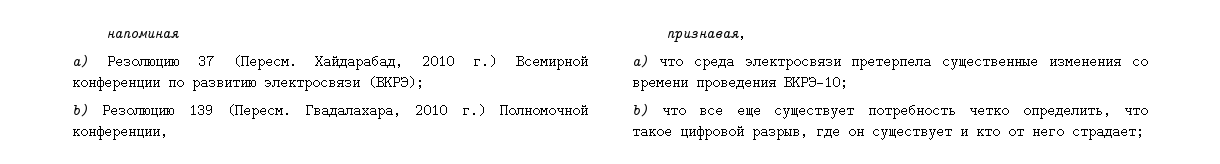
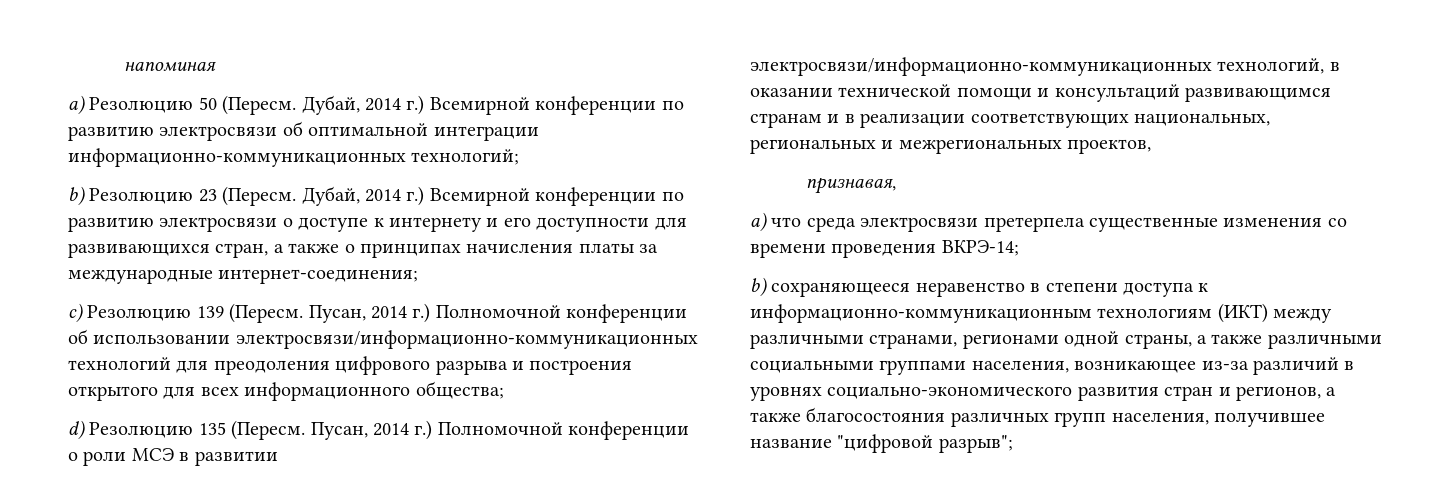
- a) Резолюцию 37 (Пересм. Хайдарабад, 2010 г.) Всемирной конференции по развитию электросвязи (ВКРЭ);
- b) Резолюцию 139 (Пересм. Гвадалахара, 2010 г.) Полномочной конференции,
+ a) Резолюцию 50 (Пересм. Дубай, 2014 г.) Всемирной конференции по развитию электросвязи об оптимальной интеграции информационно-коммуникационных технологий;
+ b) Резолюцию 23 (Пересм. Дубай, 2014 г.) Всемирной конференции по развитию электросвязи о доступе к интернету и его доступности для развивающихся стран, а также о принципах начисления платы за международные интернет-соединения;
+ c) Резолюцию 139 (Пересм. Пусан, 2014 г.) Полномочной конференции об использовании электросвязи/информационно-коммуникационных технологий для преодоления цифрового разрыва и построения открытого для всех информационного общества;
+ d) Резолюцию 135 (Пересм. Пусан, 2014 г.) Полномочной конференции о роли МСЭ в развитии электросвязи/информационно-коммуникационных технологий, в оказании технической помощи и консультаций развивающимся странам и в реализации соответствующих национальных, региональных и межрегиональных проектов,
- a) что среда электросвязи претерпела существенные изменения со времени проведения ВКРЭ-10;
- b) что все еще существует потребность четко определить, что такое цифровой разрыв, где он существует и кто от него страдает;
+ a) что среда электросвязи претерпела существенные изменения со времени проведения ВКРЭ-14;
+ b) сохраняющееся неравенство в степени доступа к информационно-коммуникационным технологиям (ИКТ) между различными странами, регионами одной страны, а также различными социальными группами населения, возникающее из-за различий в уровнях социально-экономического развития стран и регионов, а также благосостояния различных групп населения, получившее название "цифровой разрыв";

